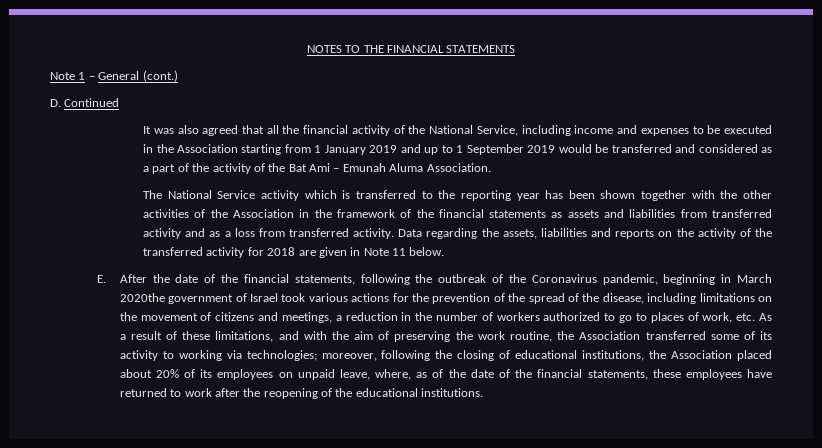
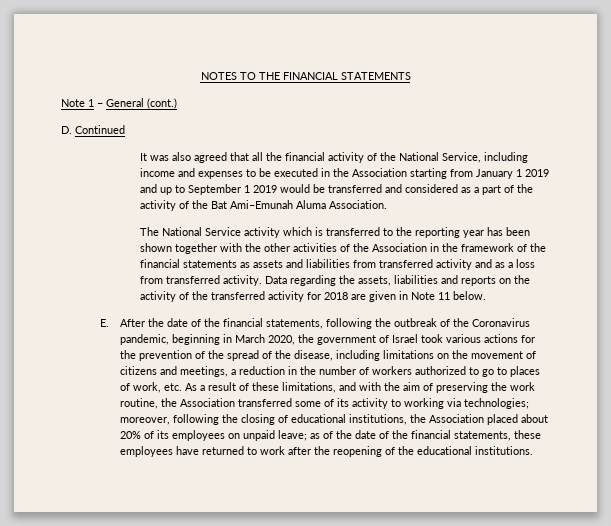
- It was also agreed that all the financial activity of the National Service, including income and expenses to be executed in the Association starting from 1 January 2019 and up to 1 September 2019 would be transferred and considered as a part of the activity of the Bat Ami – Emunah Aluma Association.
+ It was also agreed that all the financial activity of the National Service, including income and expenses to be executed in the Association starting from January 1 2019 and up to September 1 2019 would be transferred and considered as a part of the activity of the Bat Ami–Emunah Aluma Association.
- E. After the date of the financial statements, following the outbreak of the Coronavirus pandemic, beginning in March 2020the government of Israel took various actions for the prevention of the spread of the disease, including limitations on the movement of citizens and meetings, a reduction in the number of workers authorized to go to places of work, etc. As a result of these limitations, and with the aim of preserving the work routine, the Association transferred some of its activity to working via technologies;
+ E. After the date of the financial statements, following the outbreak of the Coronavirus pandemic, beginning in March 2020, the government of Israel took various actions for the prevention of the spread of the disease, including limitations on the movement of citizens and meetings, a reduction in the number of workers authorized to go to places of work, etc. As a result of these limitations, and with the aim of preserving the work routine, the Association transferred some of its activity to working via technologies;
- moreover, following the closing of educational institutions, the Association placed about 20% of its employees on unpaid leave, where, as of the date of the financial statements, these employees have returned to work after the reopening of the educational institutions.
+ moreover, following the closing of educational institutions, the Association placed about 20% of its employees on unpaid leave; as of the date of the financial statements, these employees have returned to work after the reopening of the educational institutions.

